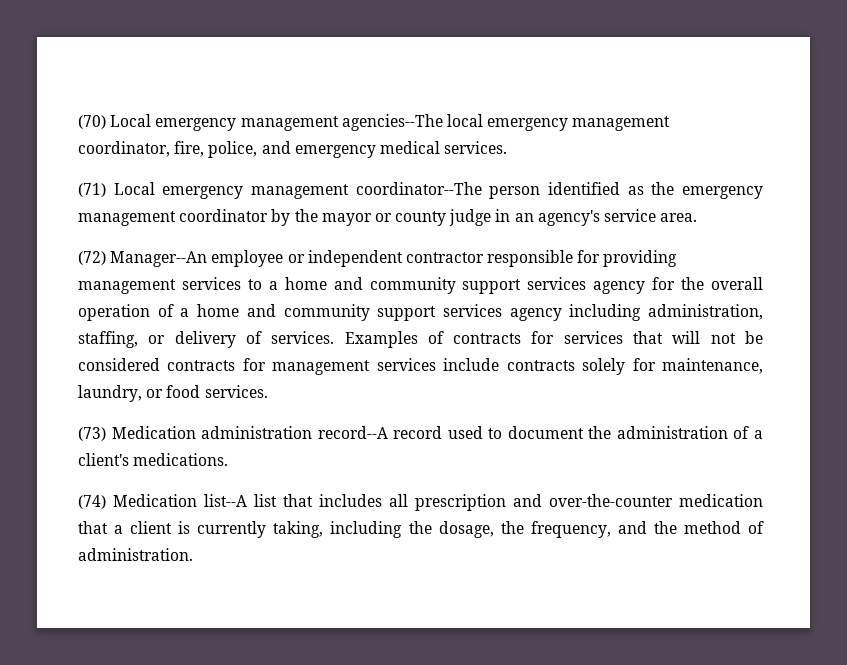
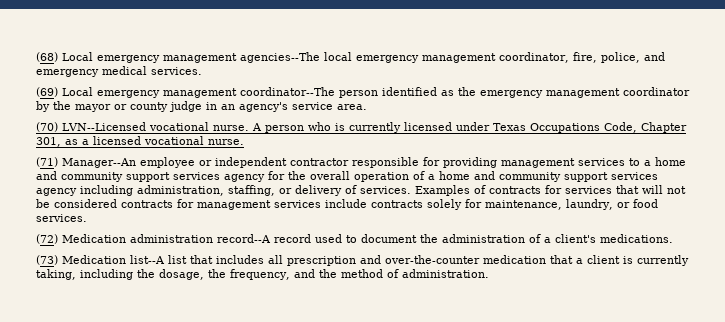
- (70) Local emergency management agencies--The local emergency management coordinator, fire, police, and emergency medical services.
+ (68) Local emergency management agencies--The local emergency management coordinator, fire, police, and emergency medical services.
- (71) Local emergency management coordinator--The person identified as the emergency management coordinator by the mayor or county judge in an agency's service area.
+ (69) Local emergency management coordinator--The person identified as the emergency management coordinator by the mayor or county judge in an agency's service area.
- (72) Manager--An employee or independent contractor responsible for providing management services to a home and community support services agency for the overall operation of a home and community support services agency including administration, staffing, or delivery of services.
+ (70) LVN--Licensed vocational nurse. A person who is currently licensed under Texas Occupations Code, Chapter 301, as a licensed vocational nurse.
+ (71) Manager--An employee or independent contractor responsible for providing management services to a home and community support services agency for the overall operation of a home and community support services agency including administration, staffing, or delivery of services.
- (73) Medication administration record--A record used to document the administration of a client's medications.
+ (72) Medication administration record--A record used to document the administration of a client's medications.
- (74) Medication list--A list that includes all prescription and over-the-counter medication that a client is currently taking, including the dosage, the frequency, and the method of administration.
+ (73) Medication list--A list that includes all prescription and over-the-counter medication that a client is currently taking, including the dosage, the frequency, and the method of administration.

